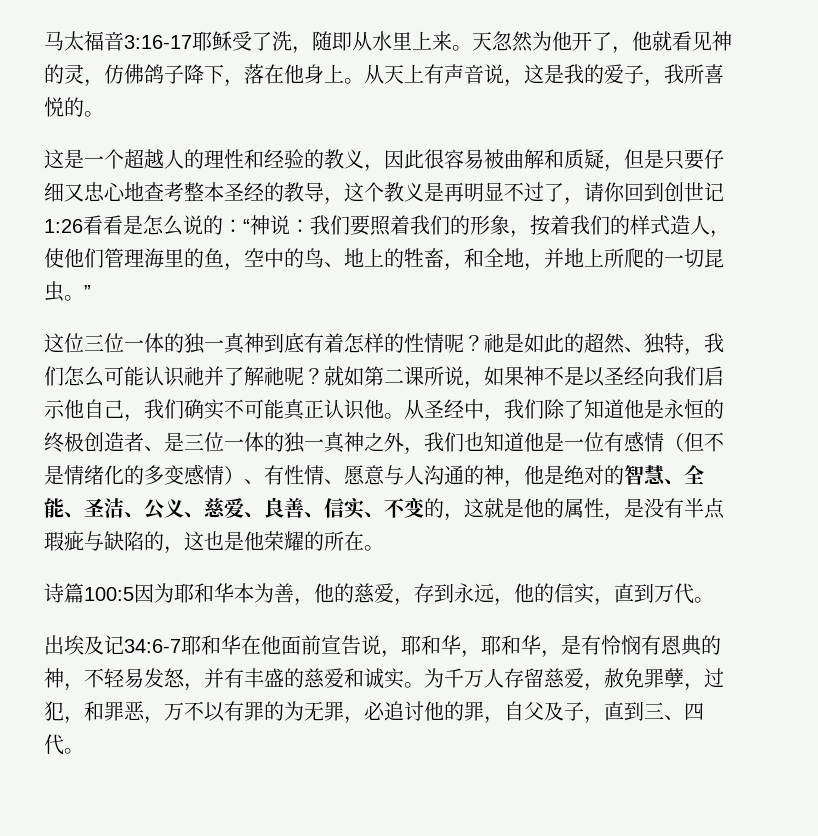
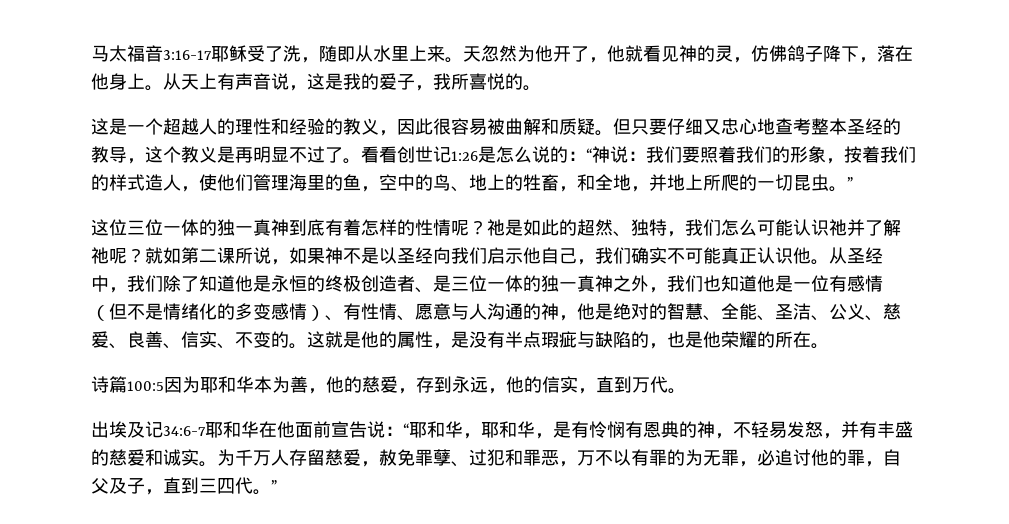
- 这是一个超越人的理性和经验的教义，因此很容易被曲解和质疑，但是只要仔细又忠心地查考整本圣经的教导，这个教义是再明显不过了，请你回到创世记1:26看看是怎么说的：
+ 这是一个超越人的理性和经验的教义，因此很容易被曲解和质疑。但只要仔细又忠心地查考整本圣经的教导，这个教义是再明显不过了。看看创世记1:26是怎么说的：
- 从圣经中，我们除了知道他是永恒的终极创造者、是三位一体的独一真神之外，我们也知道他是一位有感情（但不是情绪化的多变感情）、有性情、愿意与人沟通的神，他是绝对的智慧、全能、圣洁、公义、慈爱、良善、信实、不变的，这就是他的属性，是没有半点瑕疵与缺陷的，这也是他荣耀的所在。
+ 从圣经中，我们除了知道他是永恒的终极创造者、是三位一体的独一真神之外，我们也知道他是一位有感情（但不是情绪化的多变感情）、有性情、愿意与人沟通的神，他是绝对的智慧、全能、圣洁、公义、慈爱、良善、信实、不变的。这就是他的属性，是没有半点瑕疵与缺陷的，也是他荣耀的所在。
- 出埃及记34:6-7耶和华在他面前宣告说，耶和华，耶和华，是有怜悯有恩典的神，不轻易发怒，并有丰盛的慈爱和诚实。
+ 出埃及记34:6-7耶和华在他面前宣告说：“耶和华，耶和华，是有怜悯有恩典的神，不轻易发怒，并有丰盛的慈爱和诚实。
- 为千万人存留慈爱，赦免罪孽，过犯，和罪恶，万不以有罪的为无罪，必追讨他的罪，自父及子，直到三、四代。
+ 为千万人存留慈爱，赦免罪孽、过犯和罪恶，万不以有罪的为无罪，必追讨他的罪，自父及子，直到三四代。”

